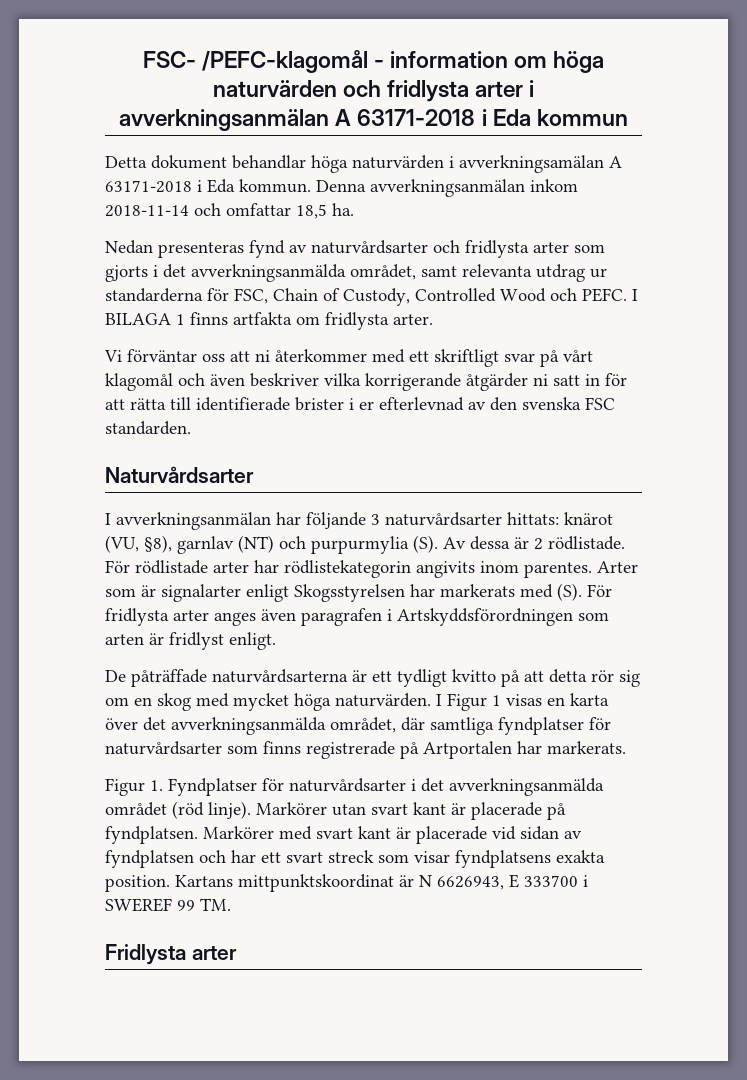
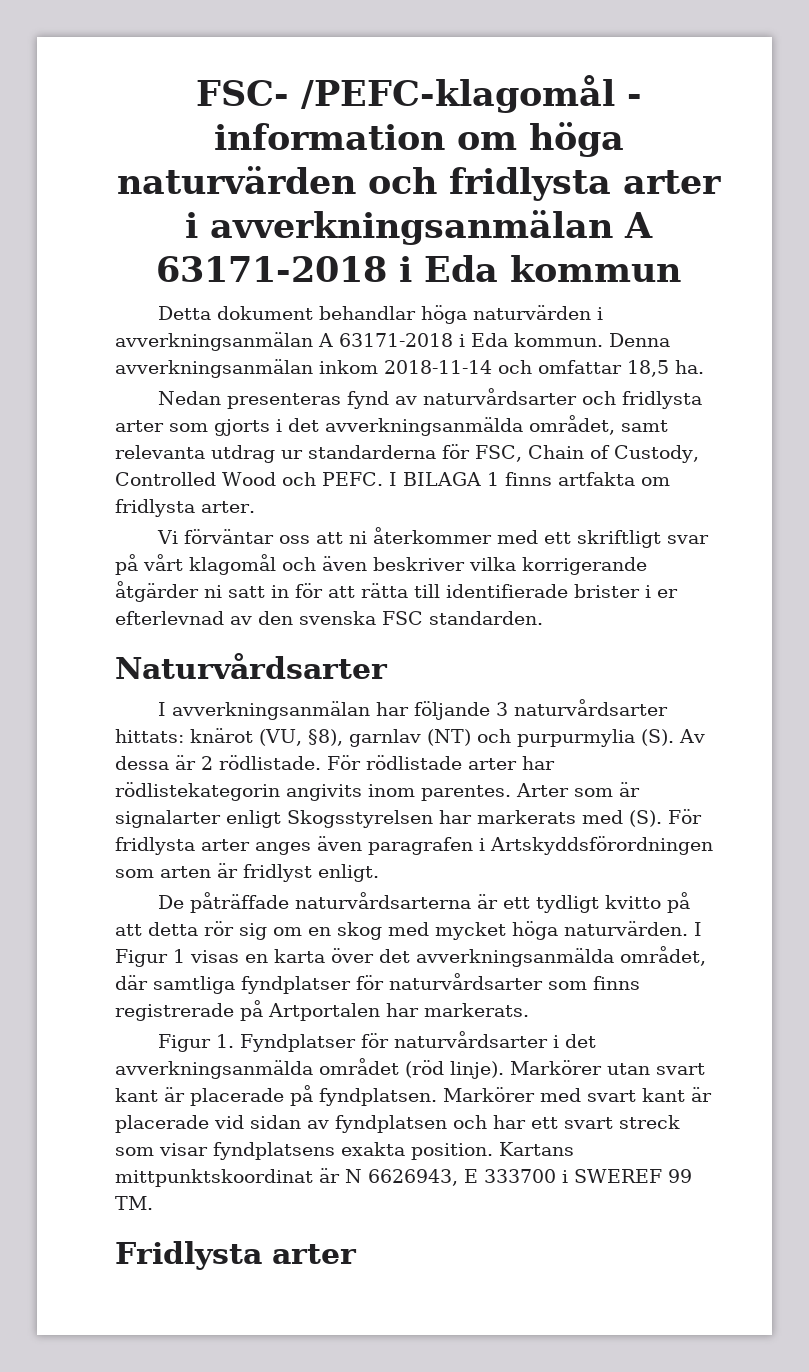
- Detta dokument behandlar höga naturvärden i avverkningsamälan A 63171-2018 i Eda kommun.
+ Detta dokument behandlar höga naturvärden i avverkningsanmälan A 63171-2018 i Eda kommun.

